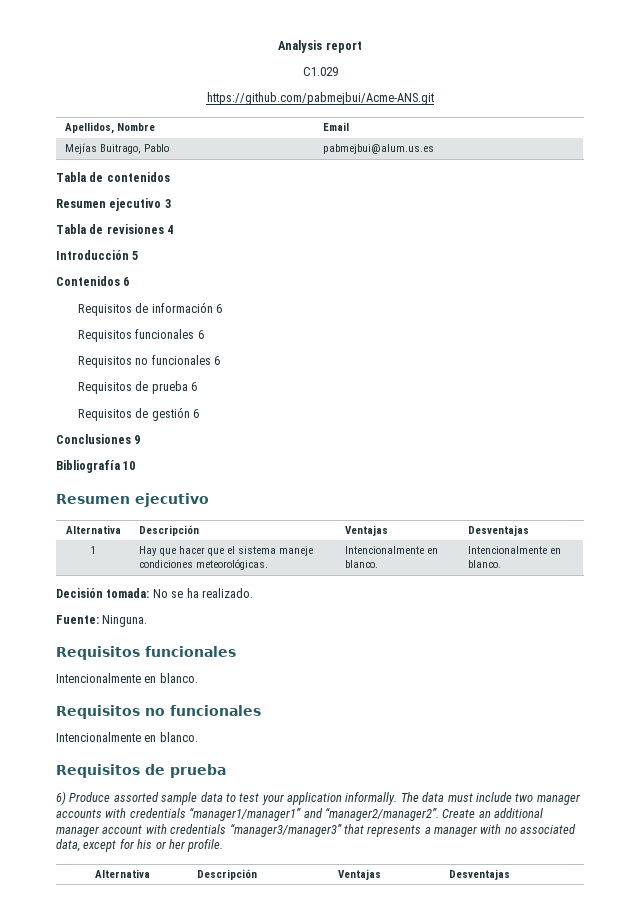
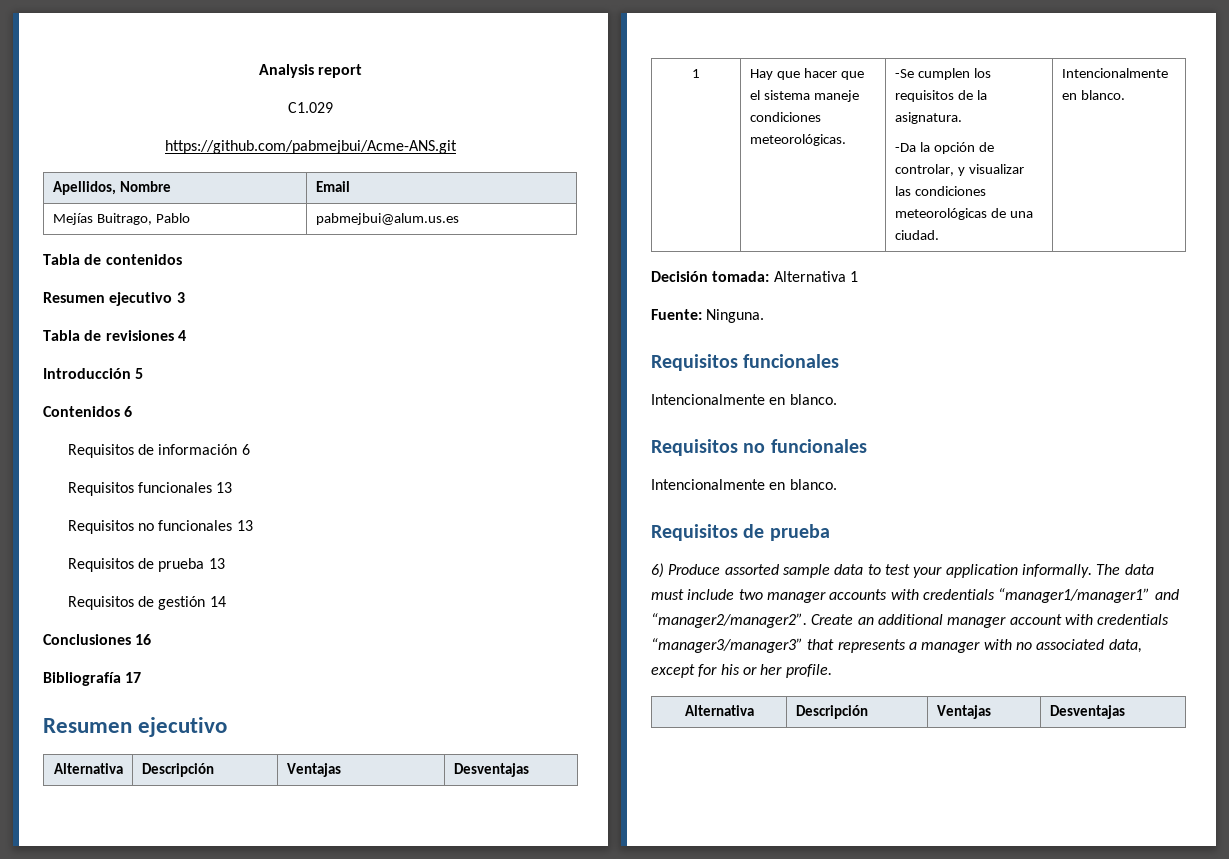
- Requisitos funcionales 6
- Requisitos no funcionales 6
- Requisitos de prueba 6
+ Requisitos funcionales 13
+ Requisitos no funcionales 13
+ Requisitos de prueba 13
- Requisitos de gestión 6
+ Requisitos de gestión 14
- Conclusiones 9
+ Conclusiones 16
- Bibliografía 10
+ Bibliografía 17
- 1 | Hay que hacer que el sistema maneje condiciones meteorológicas. | Intencionalmente en blanco. | Intencionalmente en blanco.
+ 1 | Hay que hacer que el sistema maneje condiciones meteorológicas. | -Se cumplen los requisitos de la asignatura.
+ -Da la opción de controlar, y visualizar las condiciones meteorológicas de una ciudad. | Intencionalmente en blanco.
- Decisión tomada: No se ha realizado.
+ Decisión tomada: Alternativa 1

